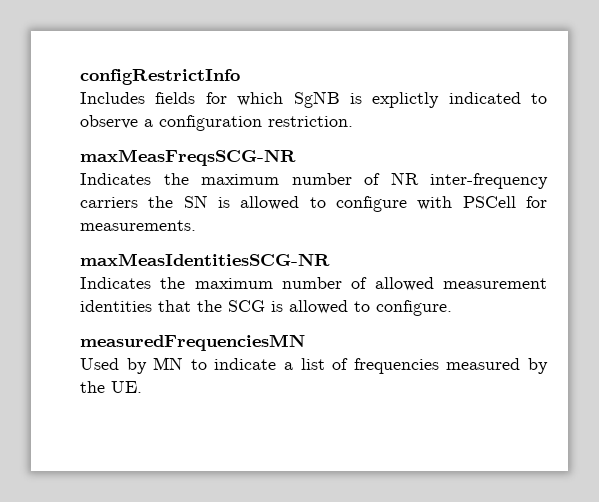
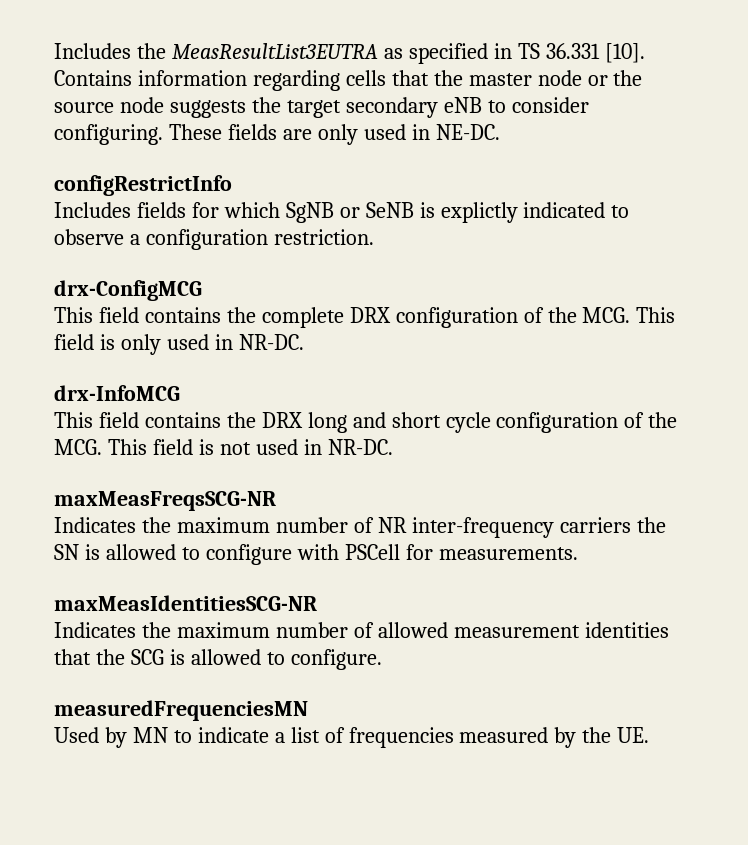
+ Includes the MeasResultList3EUTRA as specified in TS 36.331 [10]. Contains information regarding cells that the master node or the source node suggests the target secondary eNB to consider configuring. These fields are only used in NE-DC.
- Includes fields for which SgNB is explictly indicated to observe a configuration restriction.
+ Includes fields for which SgNB or SeNB is explictly indicated to observe a configuration restriction.
+ drx-ConfigMCG
+ This field contains the complete DRX configuration of the MCG. This field is only used in NR-DC.
+ drx-InfoMCG
+ This field contains the DRX long and short cycle configuration of the MCG. This field is not used in NR-DC.

